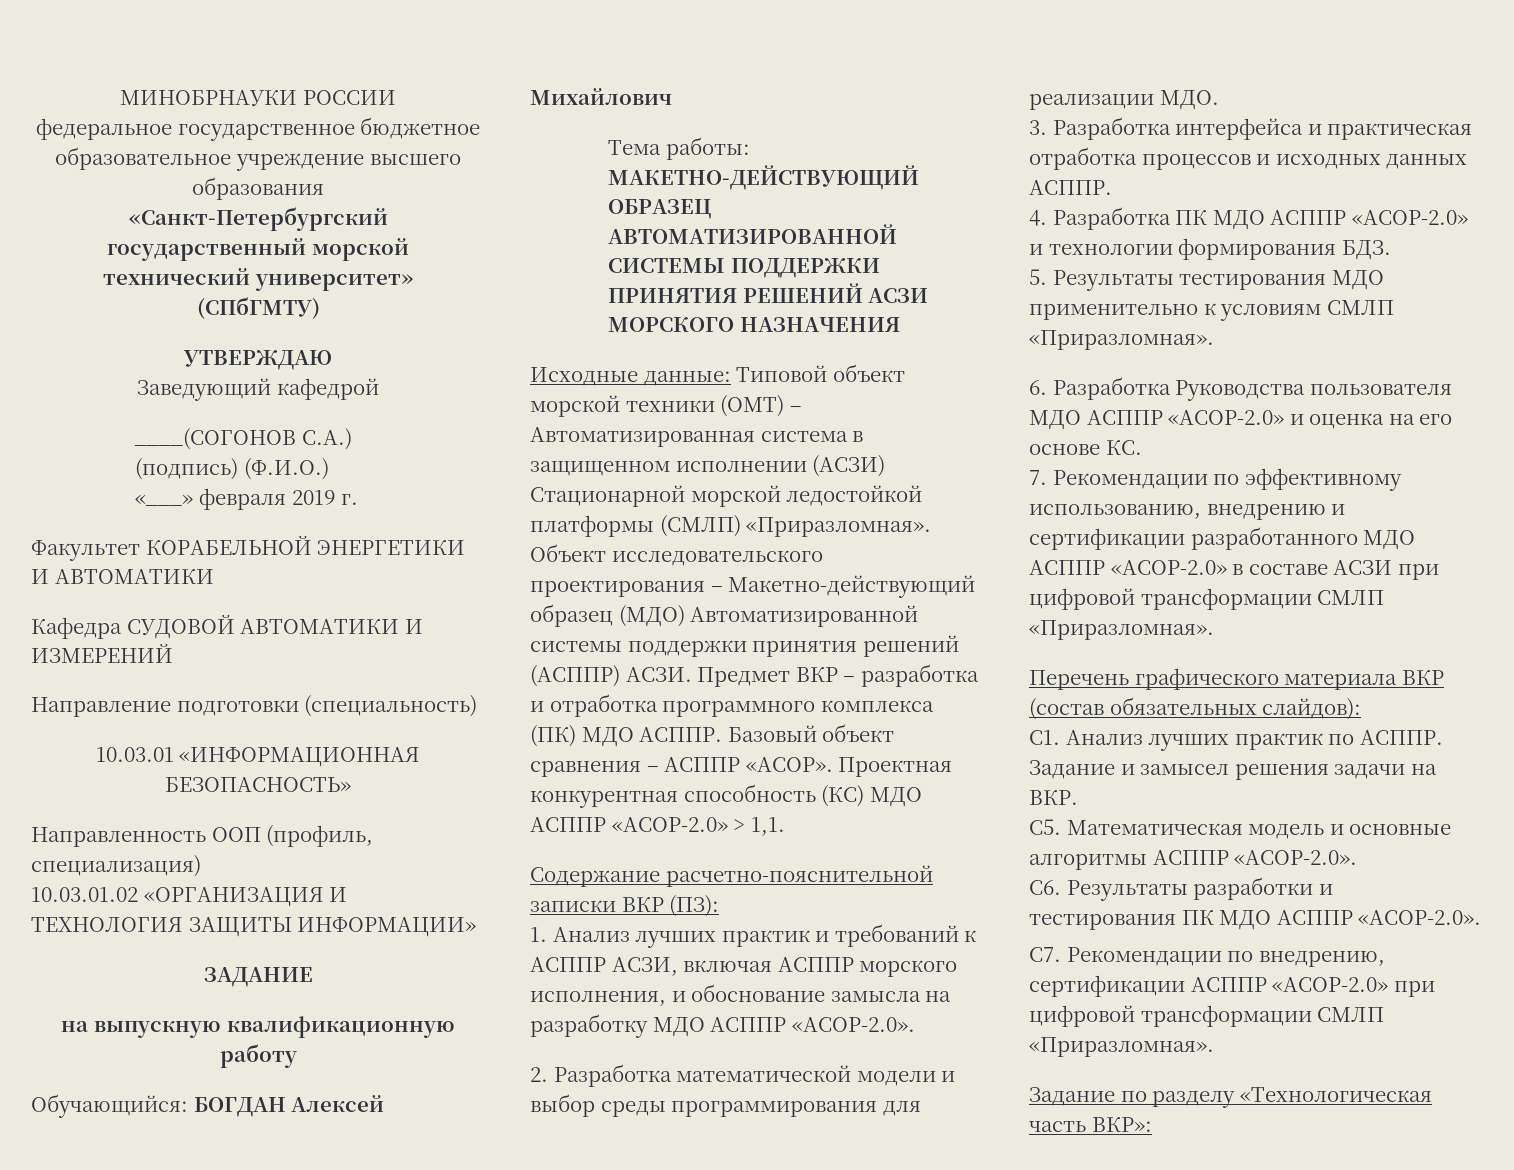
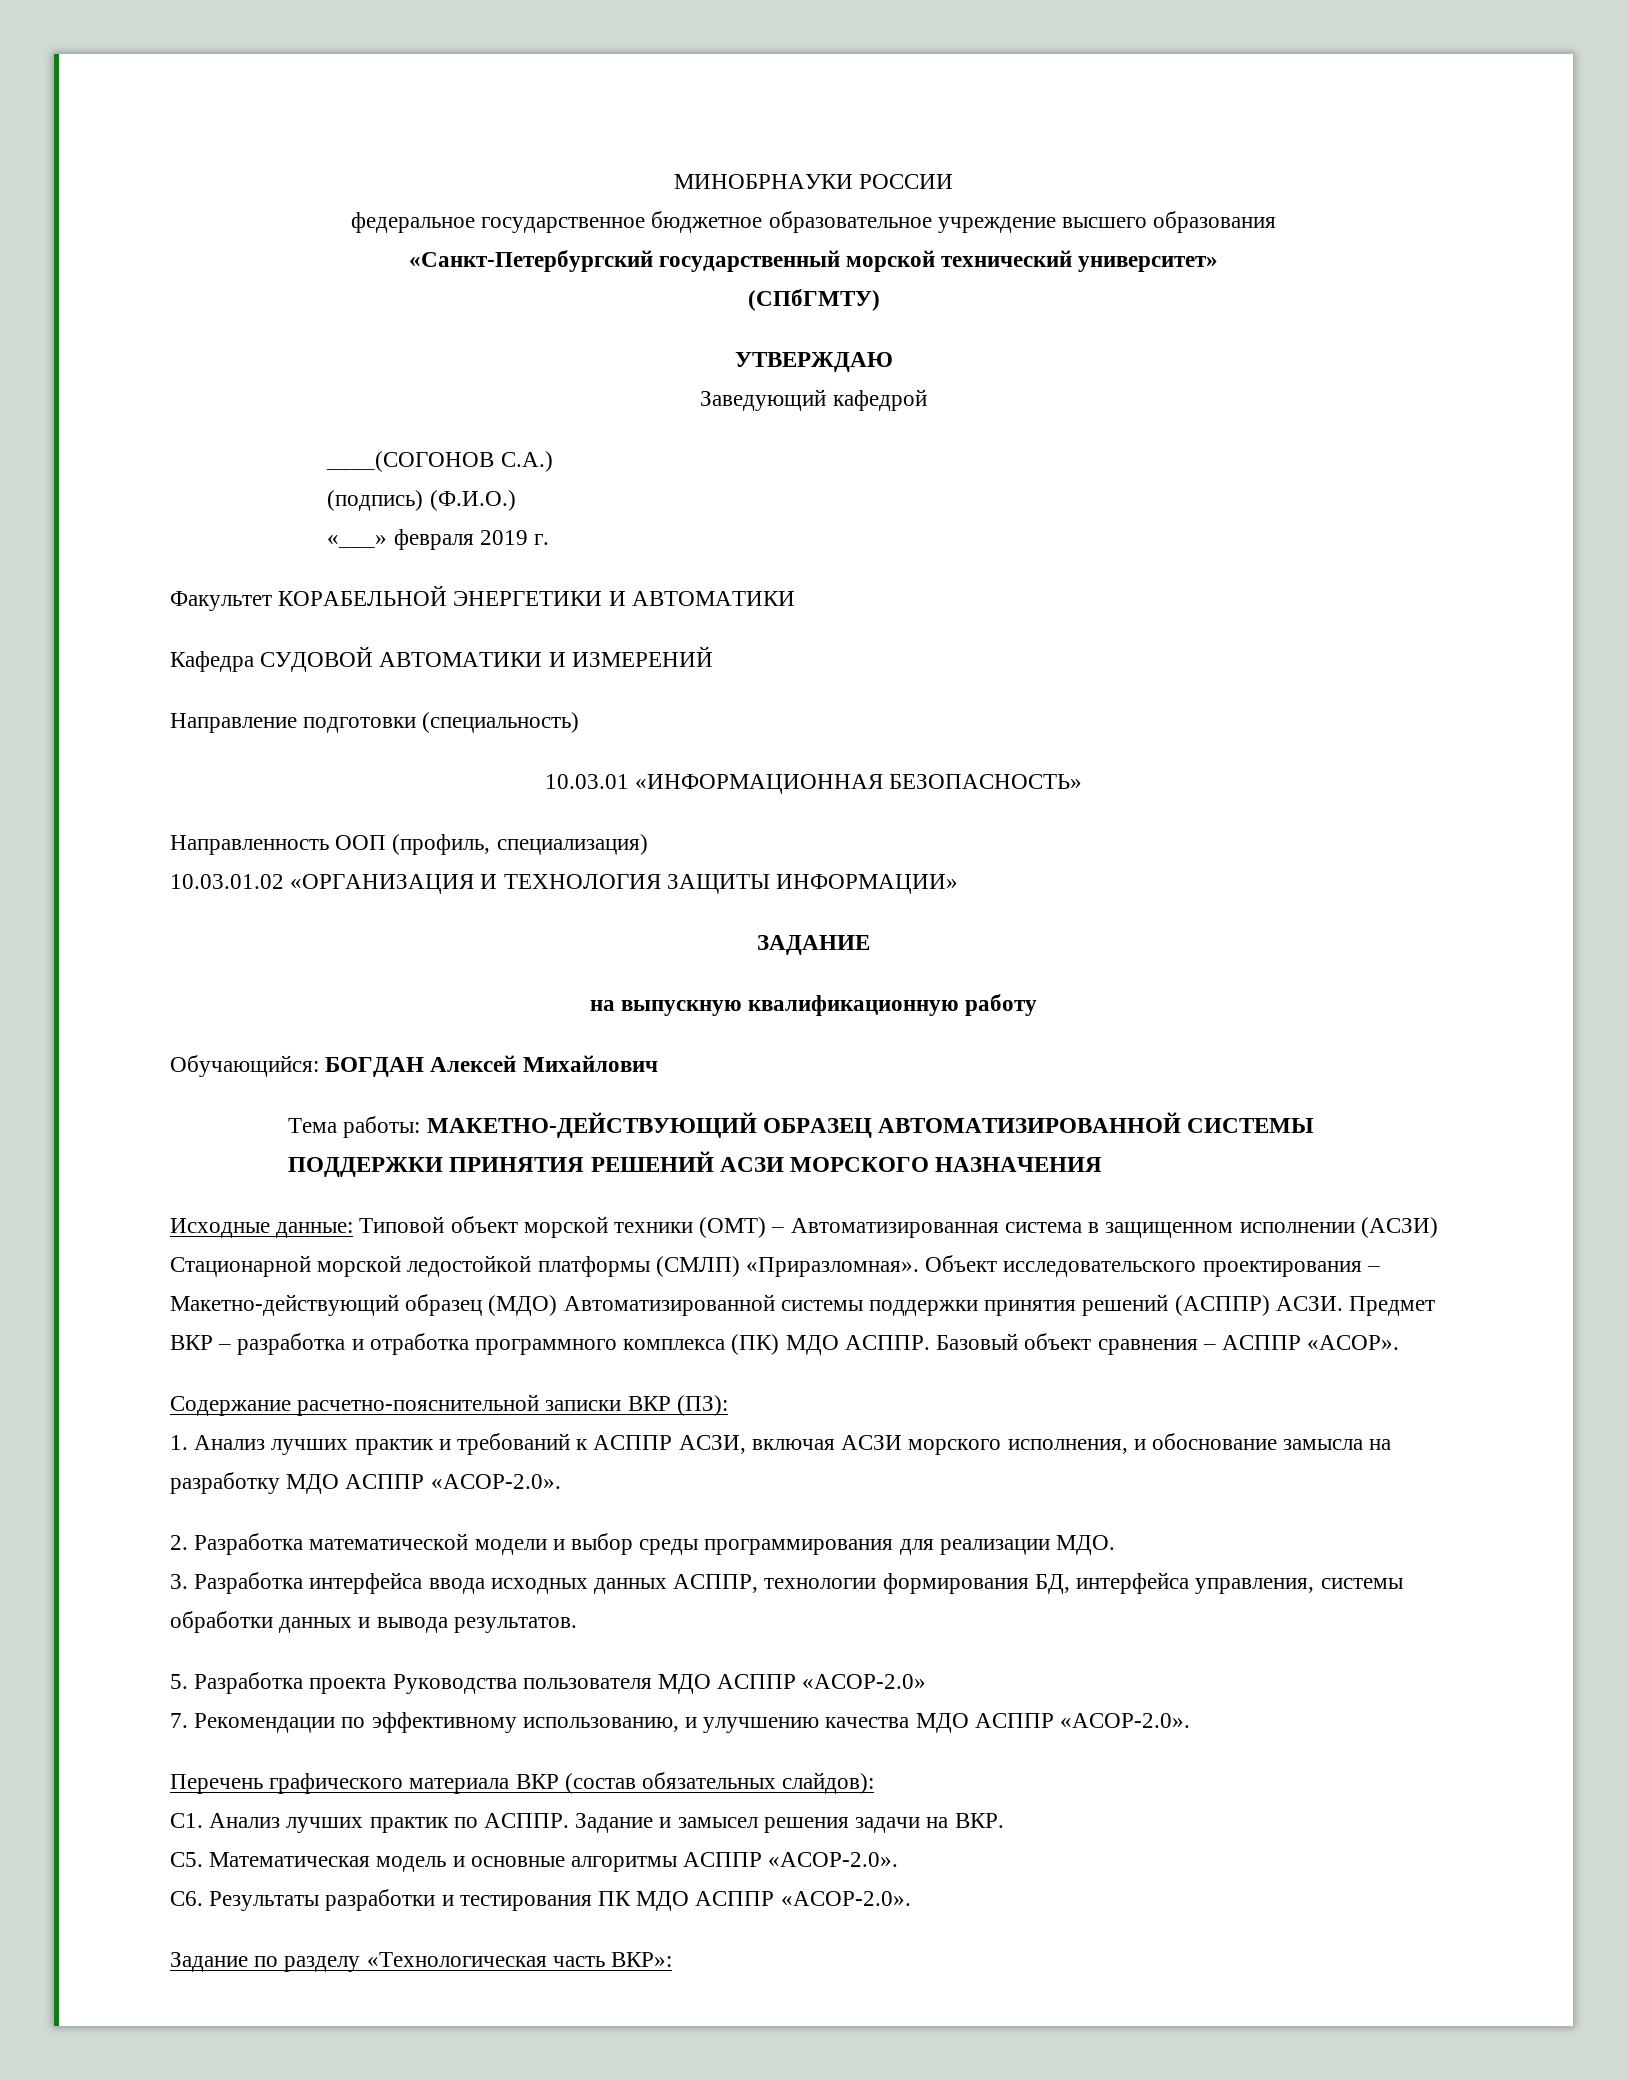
- Проектная конкурентная способность (КС) МДО АСППР «АСОР-2.0» > 1,1.
- 1. Анализ лучших практик и требований к АСППР АСЗИ, включая АСППР морского исполнения, и обоснование замысла на разработку МДО АСППР «АСОР-2.0».
+ 1. Анализ лучших практик и требований к АСППР АСЗИ, включая АСЗИ морского исполнения, и обоснование замысла на разработку МДО АСППР «АСОР-2.0».
- 3. Разработка интерфейса и практическая отработка процессов и исходных данных АСППР.
- 4. Разработка ПК МДО АСППР «АСОР-2.0» и технологии формирования БДЗ.
- 5. Результаты тестирования МДО применительно к условиям СМЛП «Приразломная».
- 6. Разработка Руководства пользователя МДО АСППР «АСОР-2.0» и оценка на его основе КС.
+ 3. Разработка интерфейса ввода исходных данных АСППР, технологии формирования БД, интерфейса управления, системы обработки данных и вывода результатов.
+ 5. Разработка проекта Руководства пользователя МДО АСППР «АСОР-2.0»
- 7. Рекомендации по эффективному использованию, внедрению и сертификации разработанного МДО АСППР «АСОР-2.0» в составе АСЗИ при цифровой трансформации СМЛП «Приразломная».
+ 7. Рекомендации по эффективному использованию, и улучшению качества МДО АСППР «АСОР-2.0».
- С7. Рекомендации по внедрению, сертификации АСППР «АСОР-2.0» при цифровой трансформации СМЛП «Приразломная».

